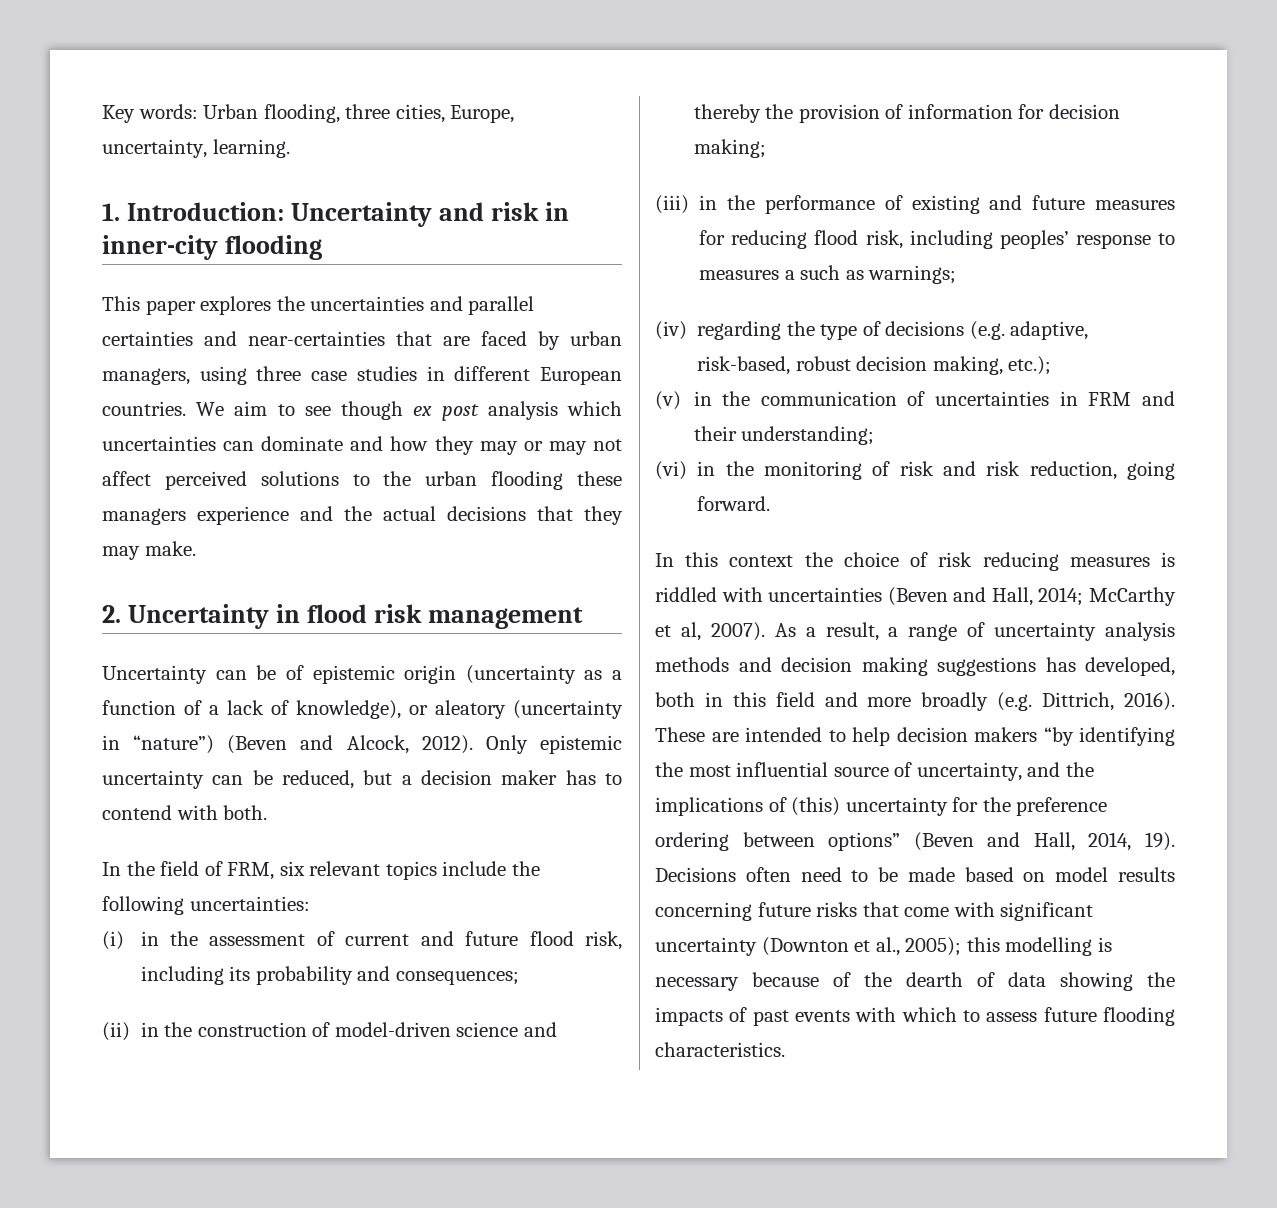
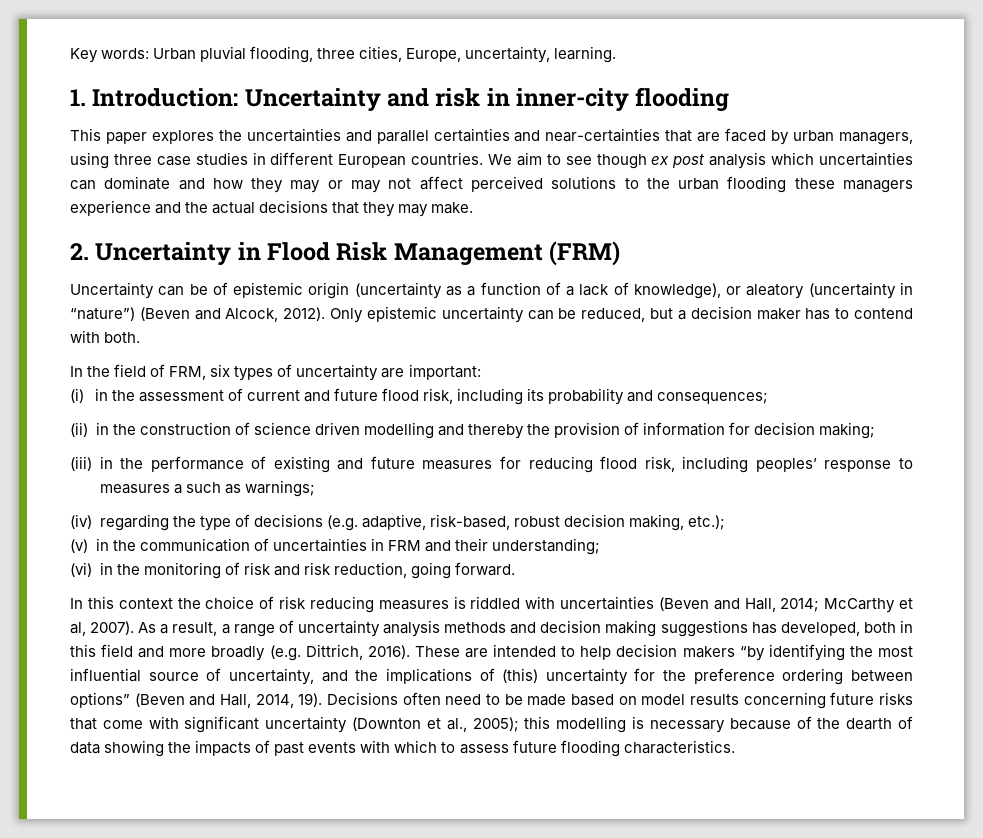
- Key words: Urban flooding, three cities, Europe, uncertainty, learning.
+ Key words: Urban pluvial flooding, three cities, Europe, uncertainty, learning.
- 2. Uncertainty in flood risk management
+ 2. Uncertainty in Flood Risk Management (FRM)
- In the field of FRM, six relevant topics include the following uncertainties:
+ In the field of FRM, six types of uncertainty are important:
- (ii) in the construction of model-driven science and thereby the provision of information for decision making;
+ (ii) in the construction of science driven modelling and thereby the provision of information for decision making;

